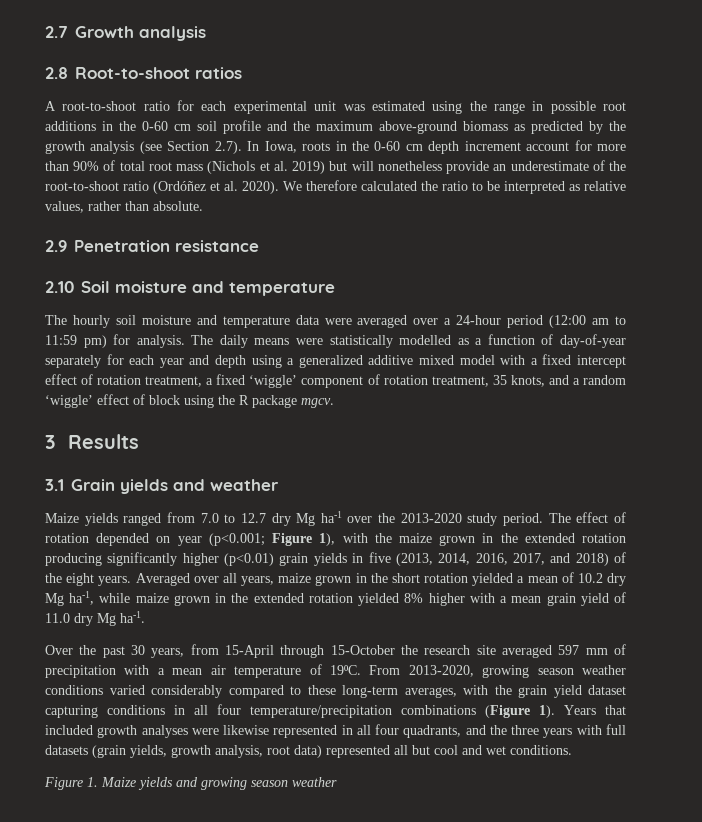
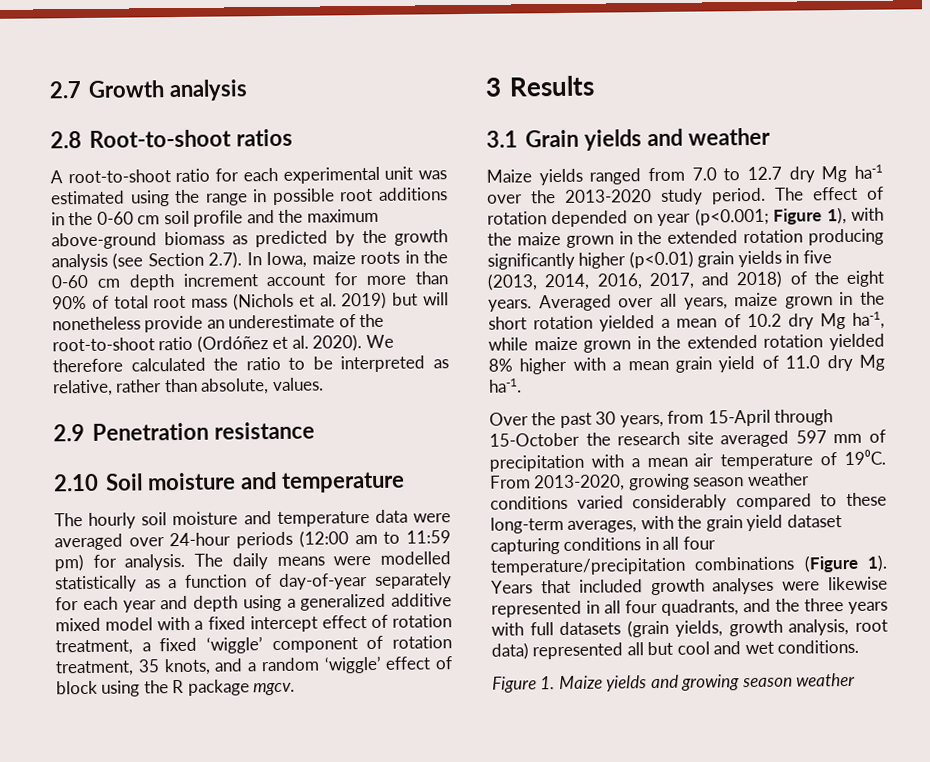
- A root-to-shoot ratio for each experimental unit was estimated using the range in possible root additions in the 0-60 cm soil profile and the maximum above-ground biomass as predicted by the growth analysis (see Section 2.7). In Iowa, roots in the 0-60 cm depth increment account for more than 90% of total root mass (Nichols et al. 2019) but will nonetheless provide an underestimate of the root-to-shoot ratio (Ordóñez et al. 2020).
+ A root-to-shoot ratio for each experimental unit was estimated using the range in possible root additions in the 0-60 cm soil profile and the maximum above-ground biomass as predicted by the growth analysis (see Section 2.7). In Iowa, maize roots in the 0-60 cm depth increment account for more than 90% of total root mass (Nichols et al. 2019) but will nonetheless provide an underestimate of the root-to-shoot ratio (Ordóñez et al. 2020).
- We therefore calculated the ratio to be interpreted as relative values, rather than absolute.
+ We therefore calculated the ratio to be interpreted as relative, rather than absolute, values.
- The hourly soil moisture and temperature data were averaged over a 24-hour period (12:00 am to 11:59 pm) for analysis.
+ The hourly soil moisture and temperature data were averaged over 24-hour periods (12:00 am to 11:59 pm) for analysis.
- The daily means were statistically modelled as a function of day-of-year separately for each year and depth using a generalized additive mixed model with a fixed intercept effect of rotation treatment, a fixed ‘wiggle’ component of rotation treatment, 35 knots, and a random ‘wiggle’ effect of block using the R package mgcv.
+ The daily means were modelled statistically as a function of day-of-year separately for each year and depth using a generalized additive mixed model with a fixed intercept effect of rotation treatment, a fixed ‘wiggle’ component of rotation treatment, 35 knots, and a random ‘wiggle’ effect of block using the R package mgcv.

